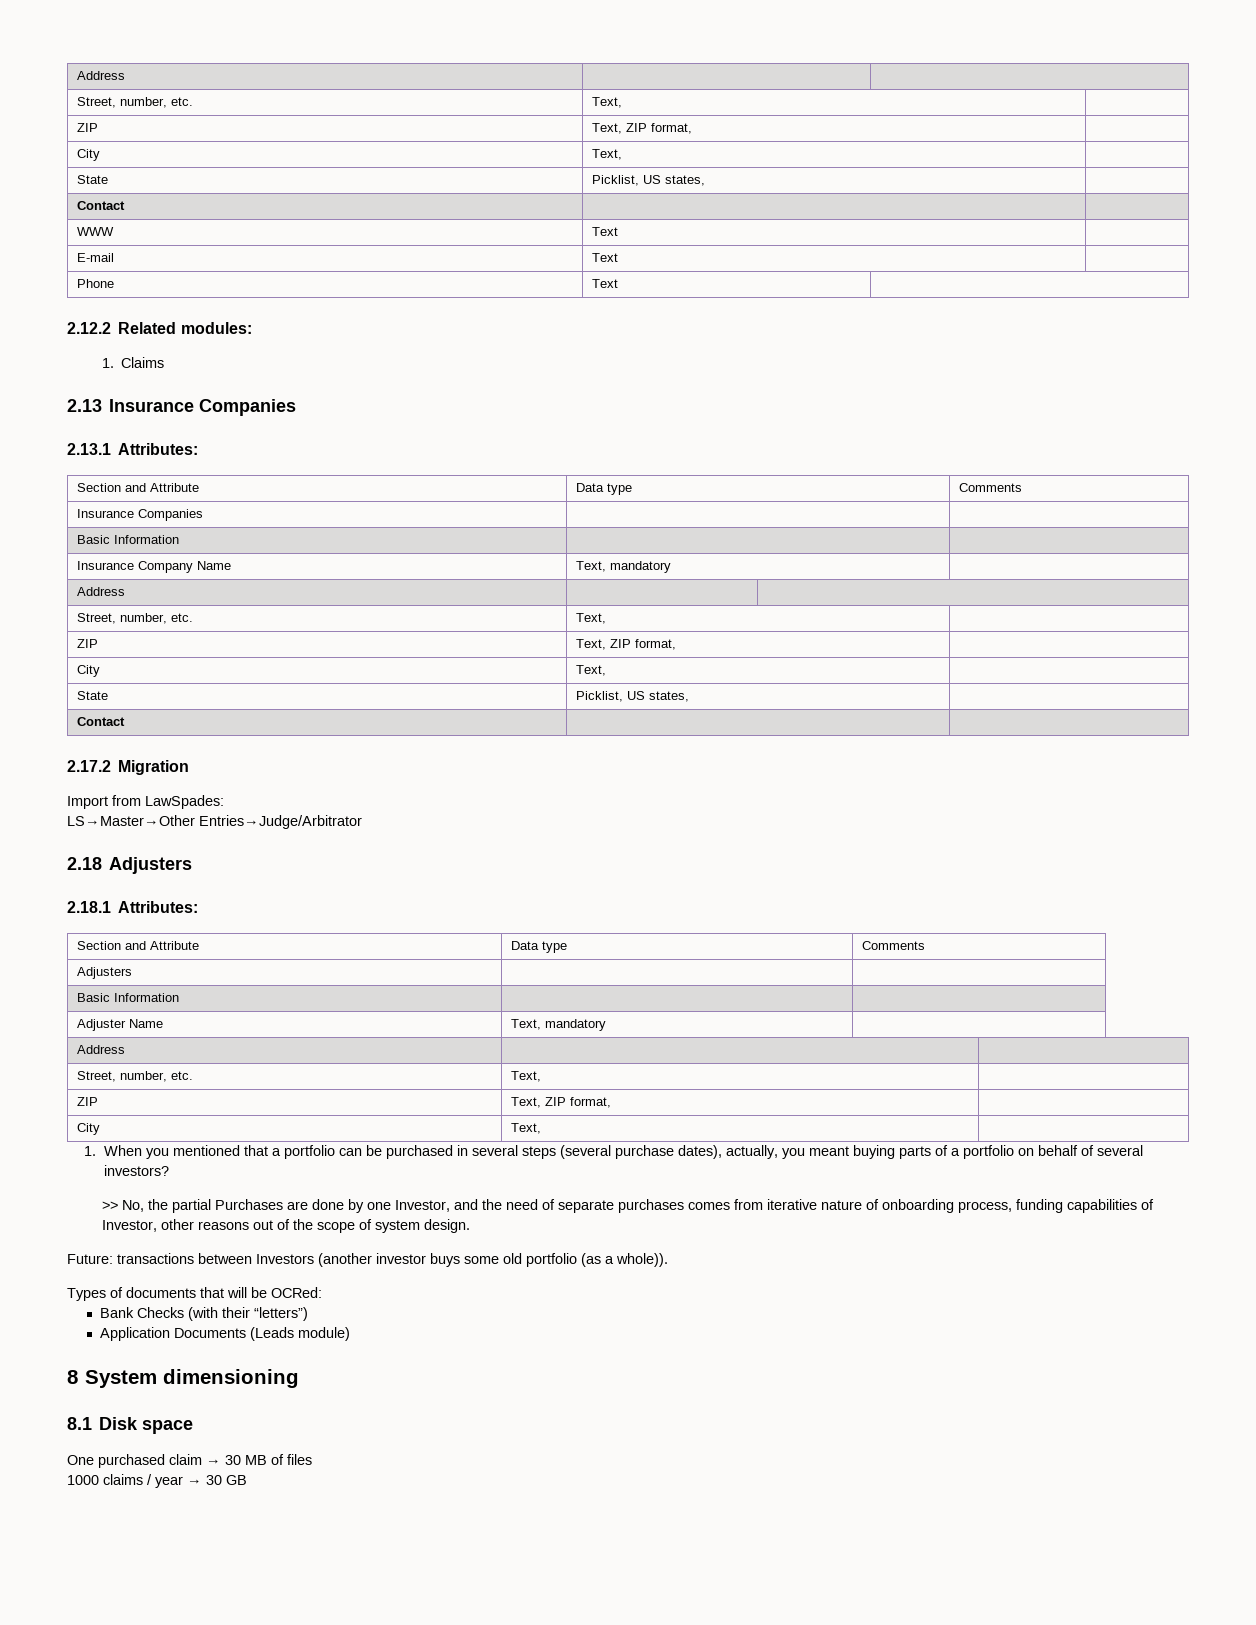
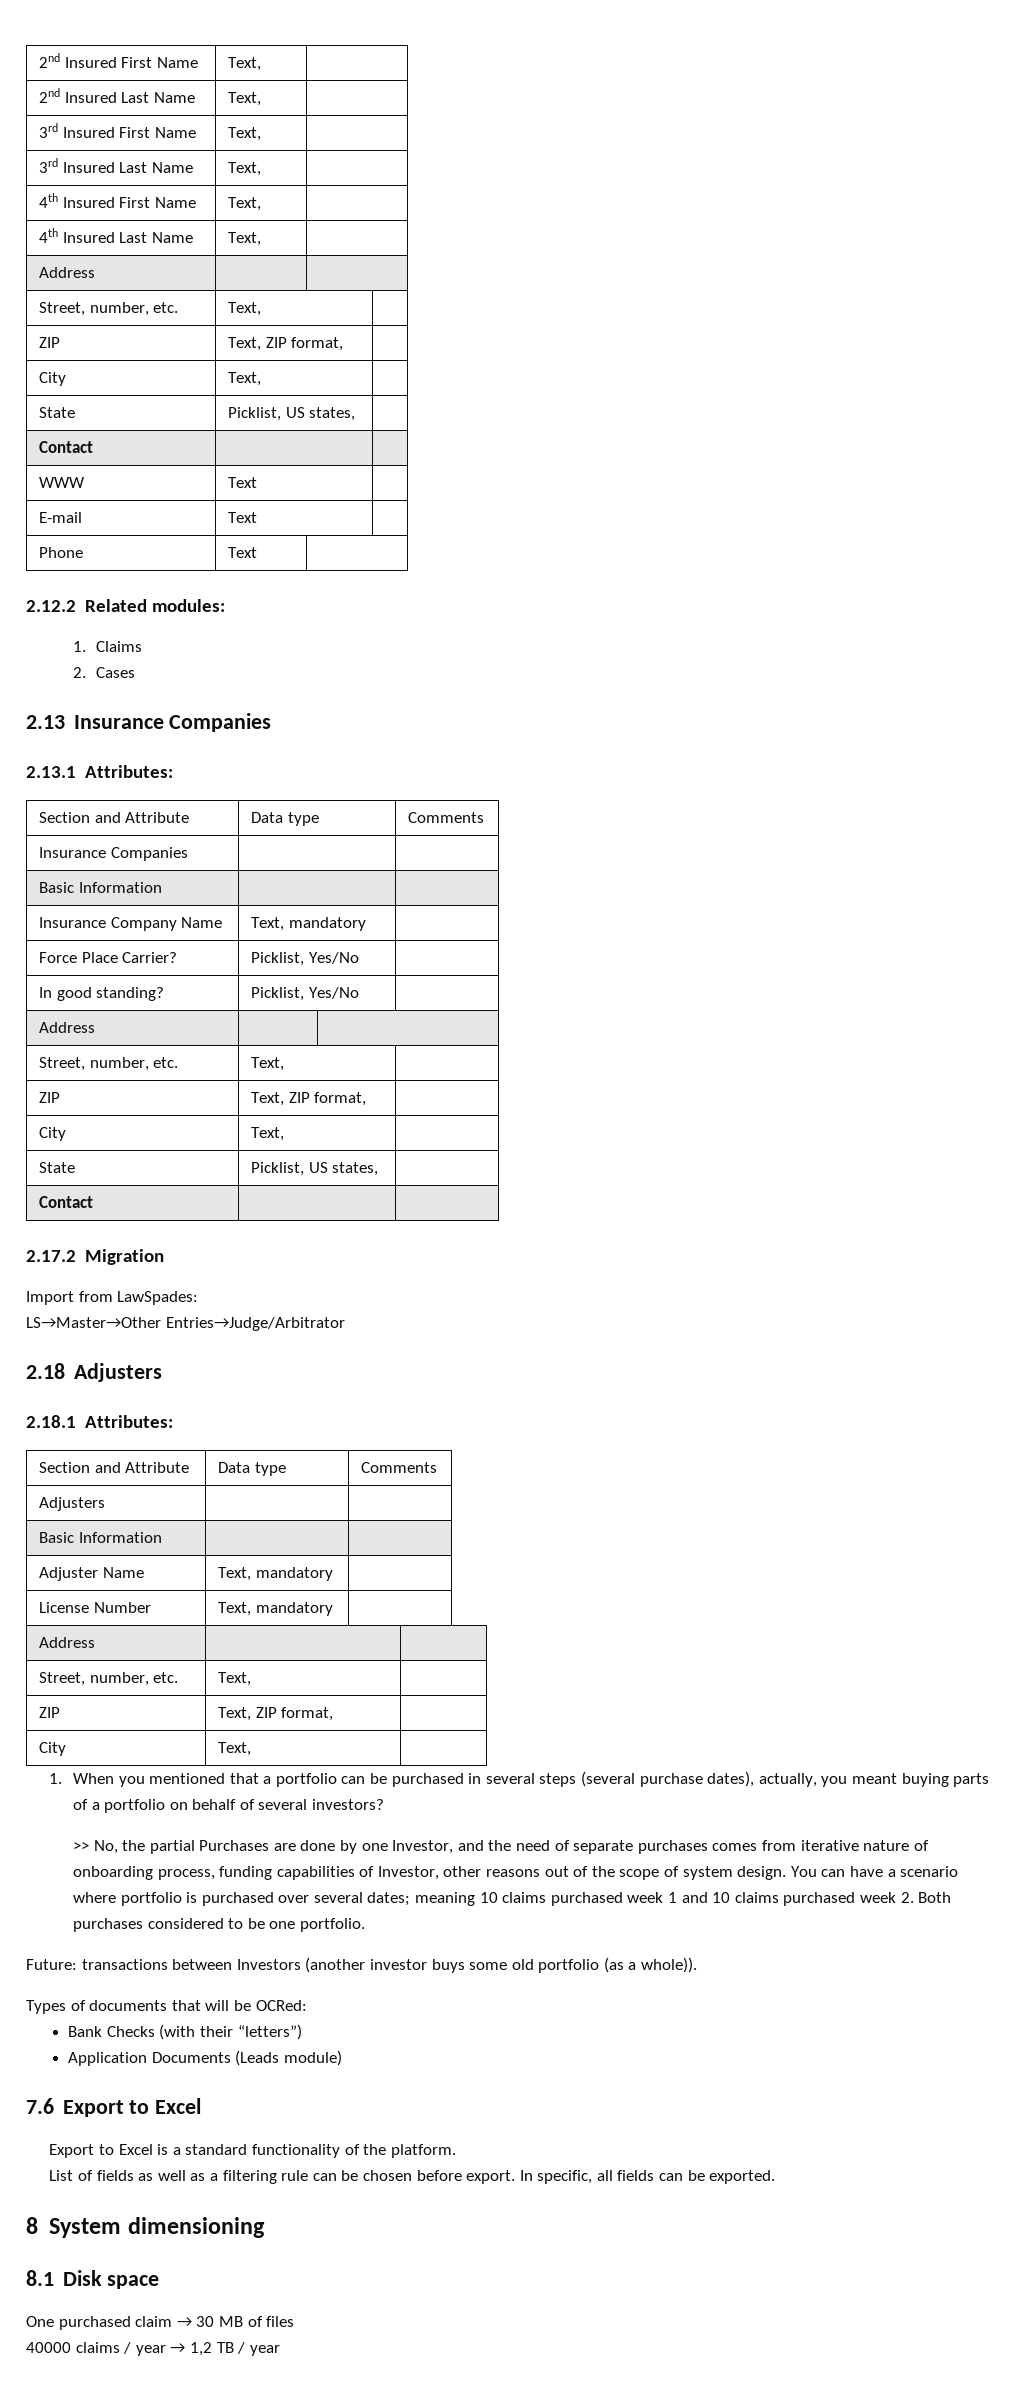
+ 2nd Insured First Name | Text, |
+ 2nd Insured Last Name | Text, |
+ 3rd Insured First Name | Text, |
+ 3rd Insured Last Name | Text, |
+ 4th Insured First Name | Text, |
+ 4th Insured Last Name | Text, |
+ 2. Cases
+ Force Place Carrier? | Picklist, Yes/No |
+ In good standing? | Picklist, Yes/No |
+ License Number | Text, mandatory |
+ You can have a scenario where portfolio is purchased over several dates; meaning 10 claims purchased week 1 and 10 claims purchased week 2. Both purchases considered to be one portfolio.
+ 7.6 Export to Excel
+ Export to Excel is a standard functionality of the platform.
+ List of fields as well as a filtering rule can be chosen before export. In specific, all fields can be exported.
- 1000 claims / year → 30 GB
+ 40000 claims / year → 1,2 TB / year

